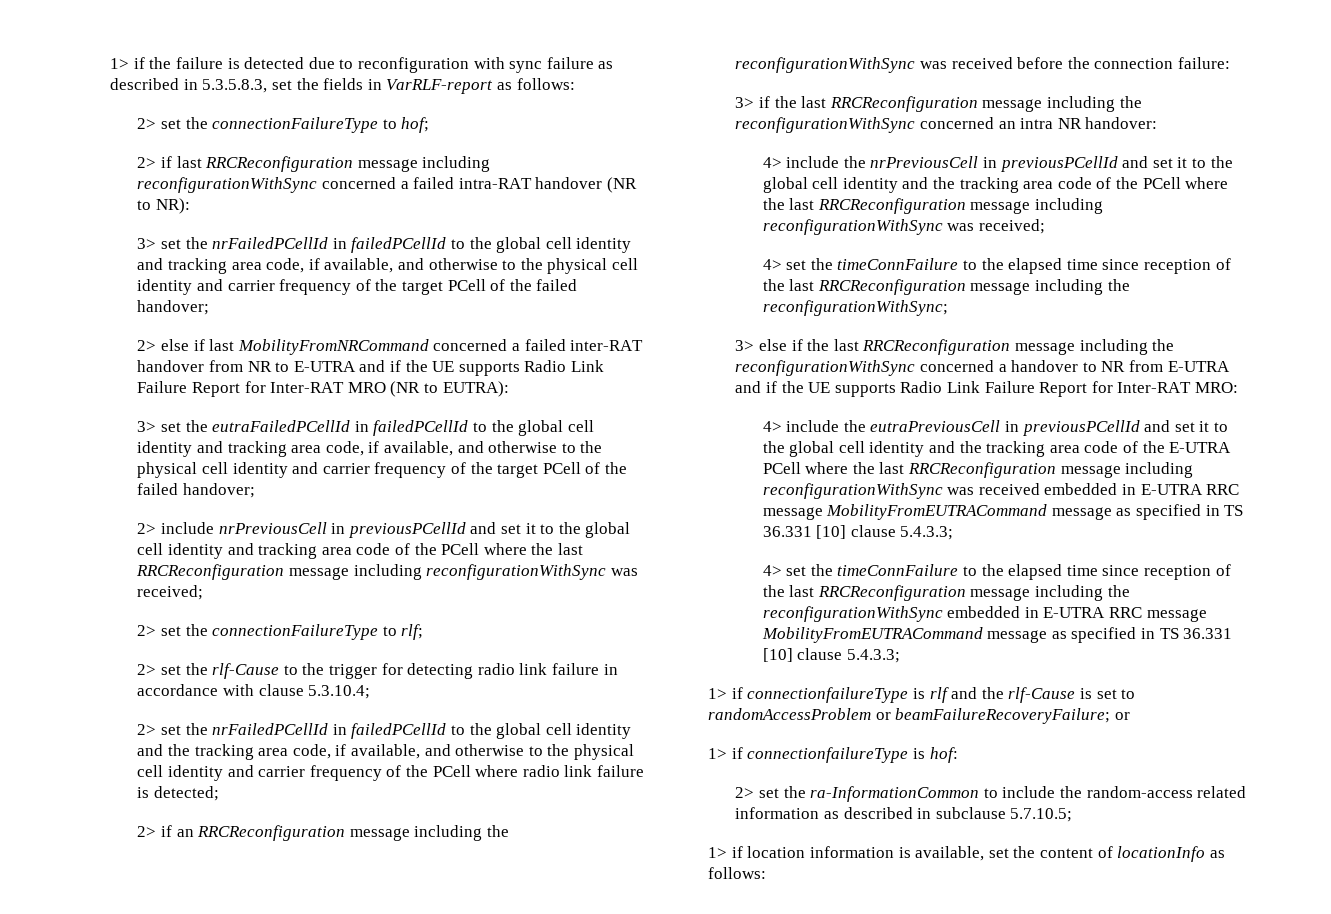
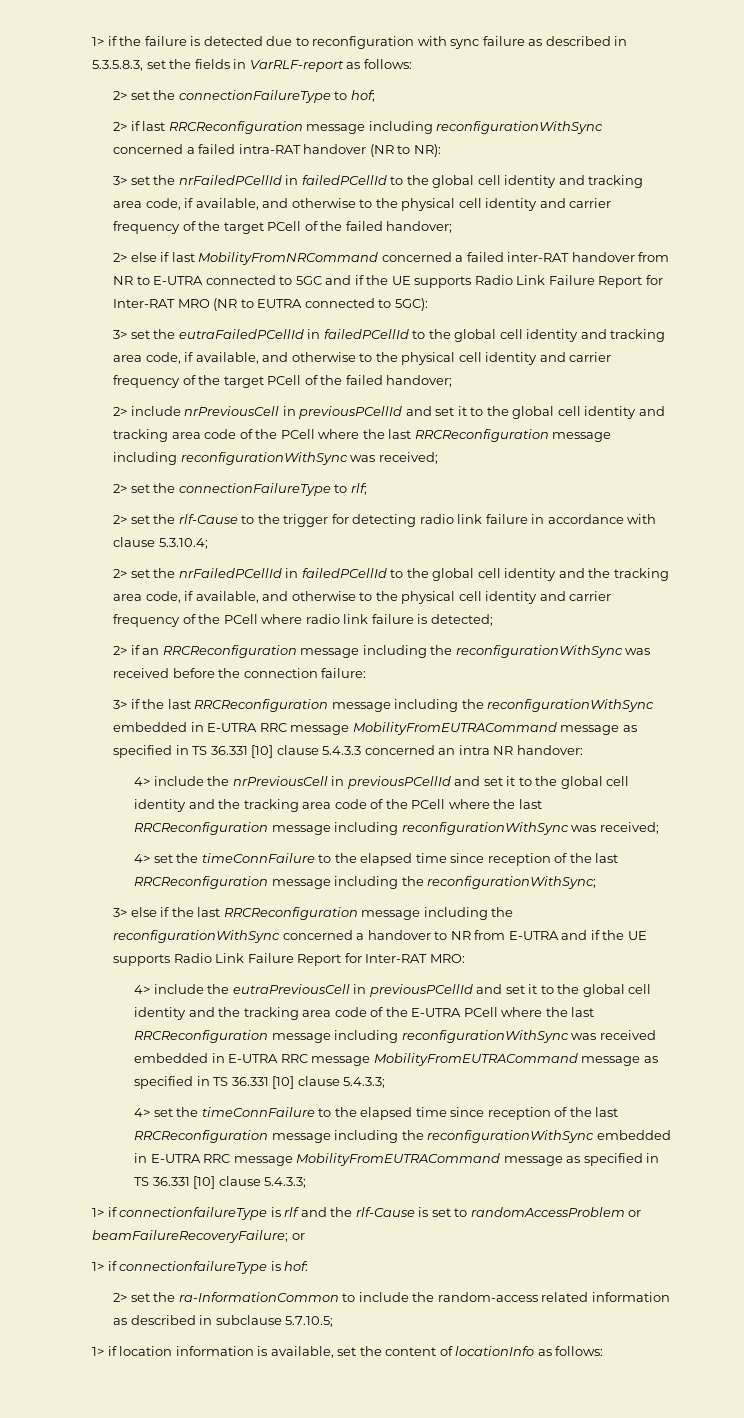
- 2> else if last MobilityFromNRCommand concerned a failed inter-RAT handover from NR to E-UTRA and if the UE supports Radio Link Failure Report for Inter-RAT MRO (NR to EUTRA):
+ 2> else if last MobilityFromNRCommand concerned a failed inter-RAT handover from NR to E-UTRA connected to 5GC and if the UE supports Radio Link Failure Report for Inter-RAT MRO (NR to EUTRA connected to 5GC):
- 3> if the last RRCReconfiguration message including the reconfigurationWithSync concerned an intra NR handover:
+ 3> if the last RRCReconfiguration message including the reconfigurationWithSync embedded in E-UTRA RRC message MobilityFromEUTRACommand message as specified in TS 36.331 [10] clause 5.4.3.3 concerned an intra NR handover:

